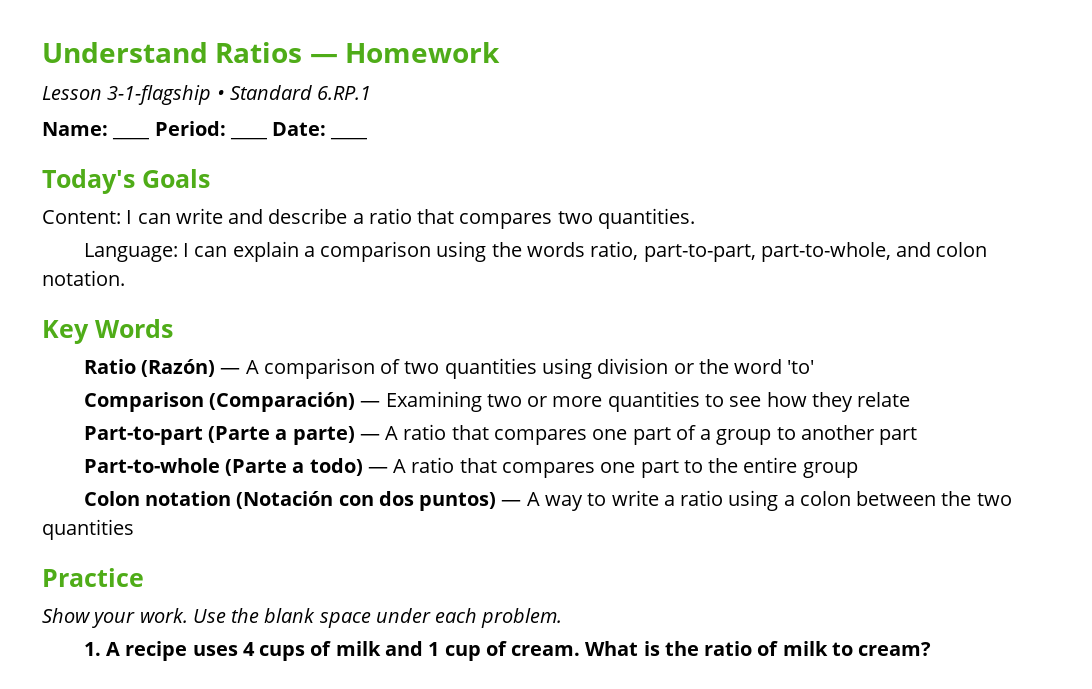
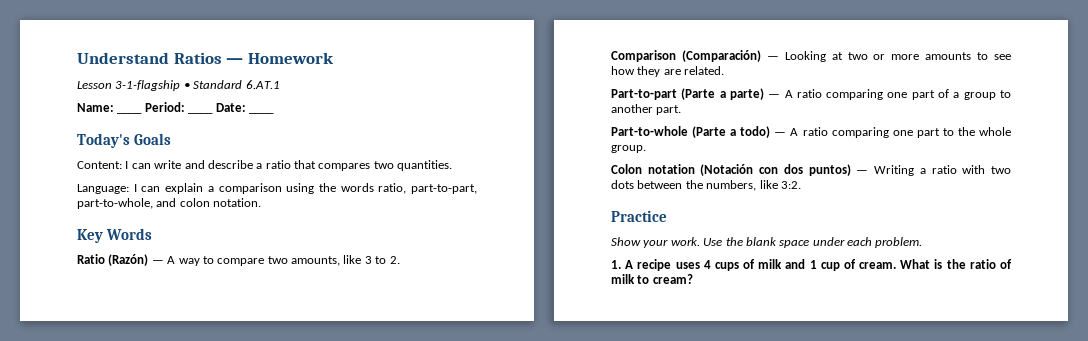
- Lesson 3-1-flagship • Standard 6.RP.1
+ Lesson 3-1-flagship • Standard 6.AT.1
- Ratio (Razón) — A comparison of two quantities using division or the word 'to'
+ Ratio (Razón) — A way to compare two amounts, like 3 to 2.
- Comparison (Comparación) — Examining two or more quantities to see how they relate
+ Comparison (Comparación) — Looking at two or more amounts to see how they are related.
- Part-to-part (Parte a parte) — A ratio that compares one part of a group to another part
+ Part-to-part (Parte a parte) — A ratio comparing one part of a group to another part.
- Part-to-whole (Parte a todo) — A ratio that compares one part to the entire group
+ Part-to-whole (Parte a todo) — A ratio comparing one part to the whole group.
- Colon notation (Notación con dos puntos) — A way to write a ratio using a colon between the two quantities
+ Colon notation (Notación con dos puntos) — Writing a ratio with two dots between the numbers, like 3:2.

